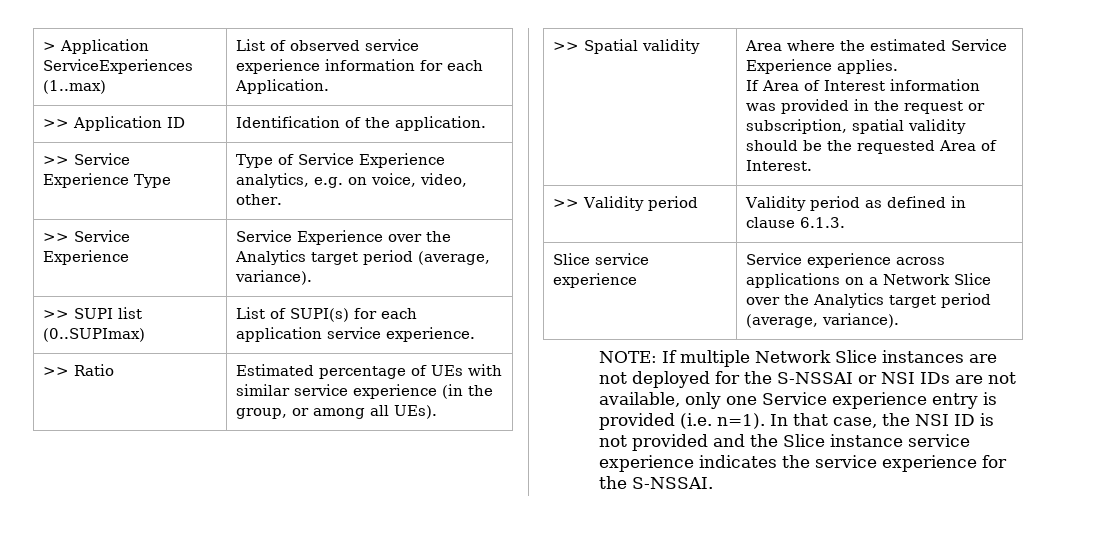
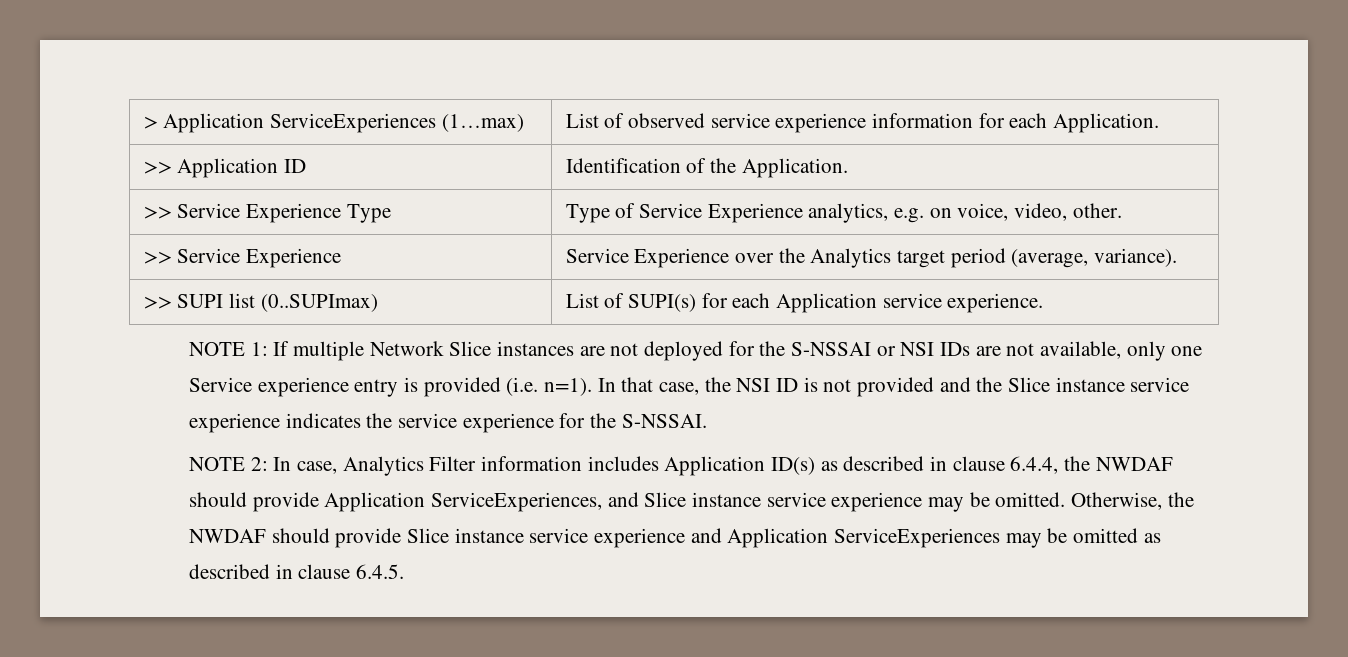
- > Application ServiceExperiences (1..max) | List of observed service experience information for each Application.
+ > Application ServiceExperiences (1…max) | List of observed service experience information for each Application.
- >> Application ID | Identification of the application.
+ >> Application ID | Identification of the Application.
- >> SUPI list (0..SUPImax) | List of SUPI(s) for each application service experience.
+ >> SUPI list (0..SUPImax) | List of SUPI(s) for each Application service experience.
- >> Ratio | Estimated percentage of UEs with similar service experience (in the group, or among all UEs).
- >> Spatial validity | Area where the estimated Service Experience applies.
- If Area of Interest information was provided in the request or subscription, spatial validity should be the requested Area of Interest.
- >> Validity period | Validity period as defined in clause 6.1.3.
- Slice service experience | Service experience across applications on a Network Slice over the Analytics target period (average, variance).
- NOTE: If multiple Network Slice instances are not deployed for the S-NSSAI or NSI IDs are not available, only one Service experience entry is provided (i.e. n=1).
+ NOTE 1: If multiple Network Slice instances are not deployed for the S-NSSAI or NSI IDs are not available, only one Service experience entry is provided (i.e. n=1).
+ NOTE 2: In case, Analytics Filter information includes Application ID(s) as described in clause 6.4.4, the NWDAF should provide Application ServiceExperiences, and Slice instance service experience may be omitted. Otherwise, the NWDAF should provide Slice instance service experience and Application ServiceExperiences may be omitted as described in clause 6.4.5.

